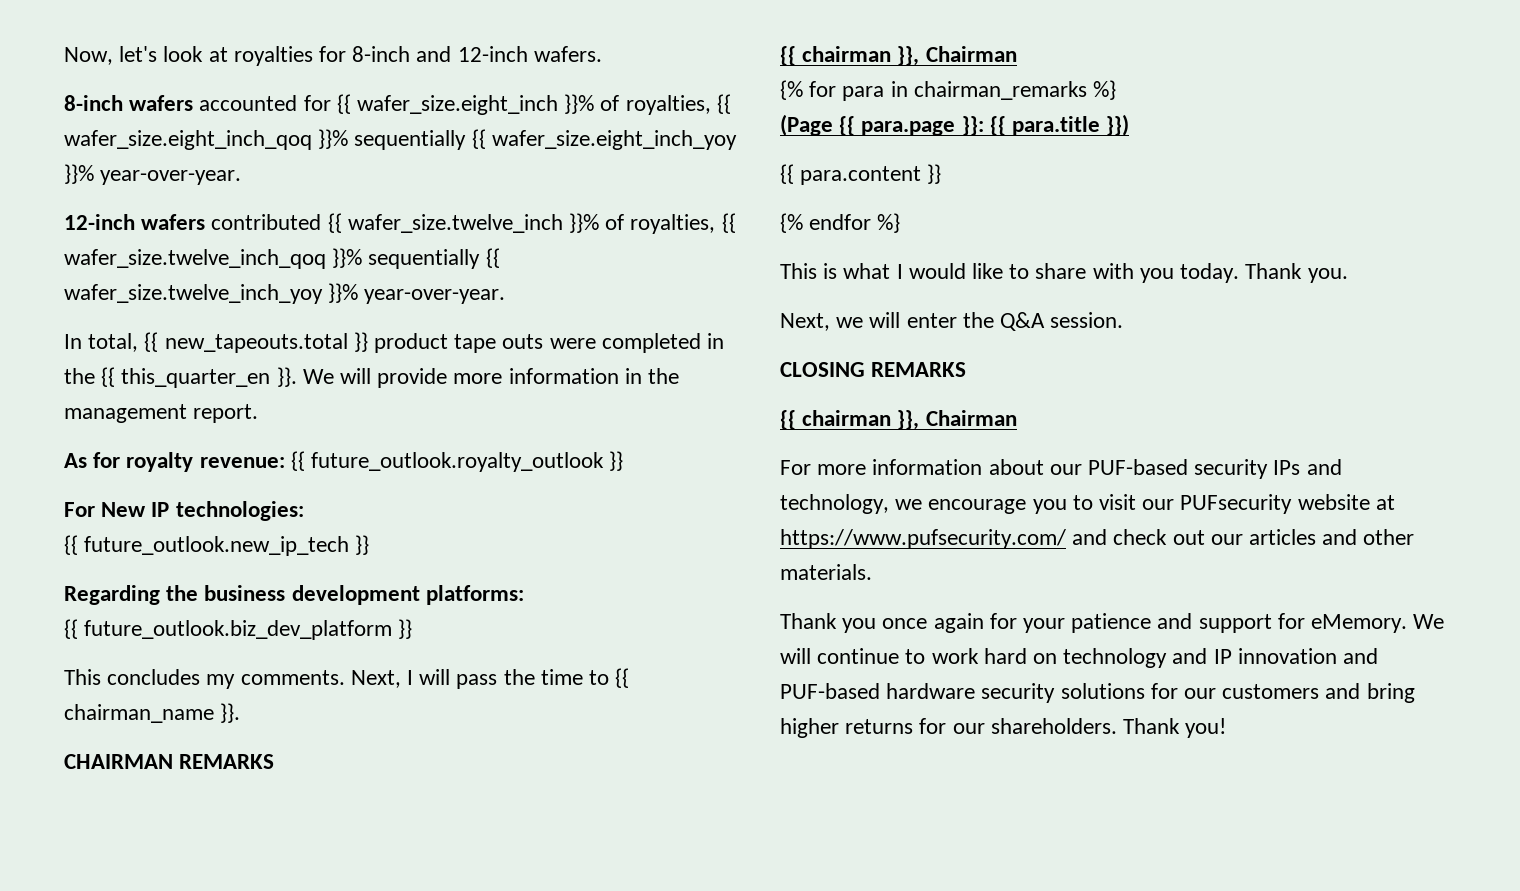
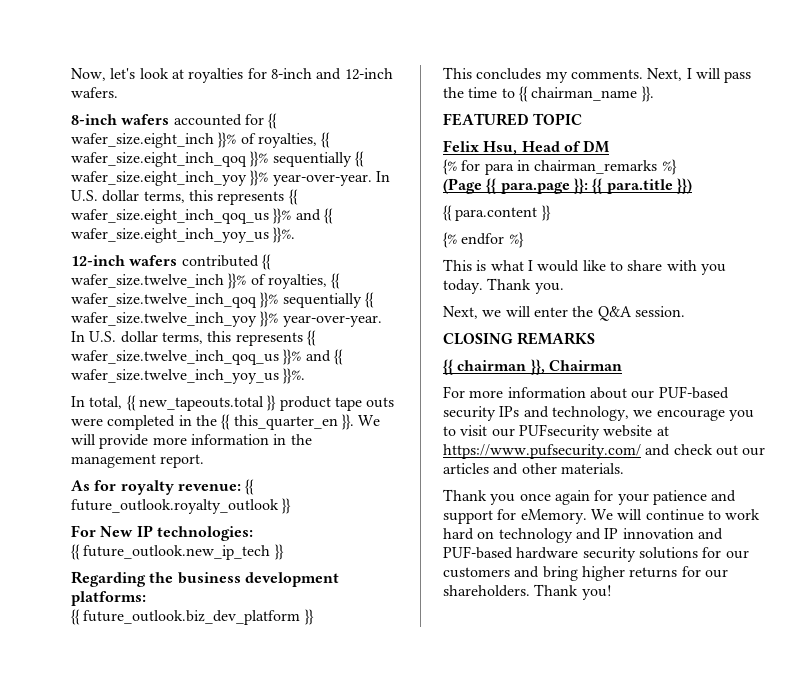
+ In U.S. dollar terms, this represents {{ wafer_size.eight_inch_qoq_us }}% and {{ wafer_size.eight_inch_yoy_us }}%.
+ In U.S. dollar terms, this represents {{ wafer_size.twelve_inch_qoq_us }}% and {{ wafer_size.twelve_inch_yoy_us }}%.
- CHAIRMAN REMARKS
- {{ chairman }}, Chairman
+ FEATURED TOPIC
+ Felix Hsu, Head of DM

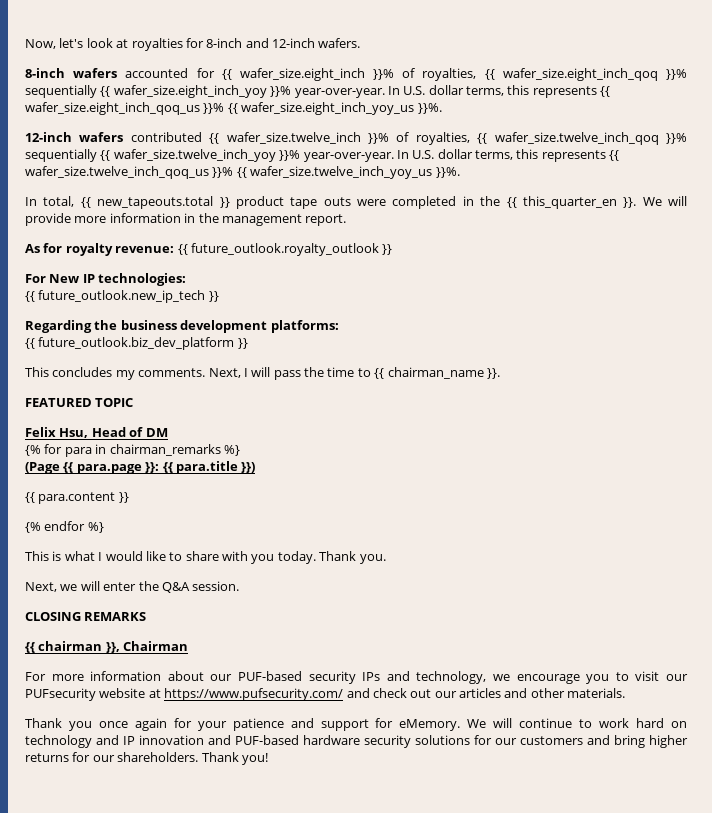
- In U.S. dollar terms, this represents {{ wafer_size.eight_inch_qoq_us }}% and {{ wafer_size.eight_inch_yoy_us }}%.
+ In U.S. dollar terms, this represents {{ wafer_size.eight_inch_qoq_us }}% {{ wafer_size.eight_inch_yoy_us }}%.
- In U.S. dollar terms, this represents {{ wafer_size.twelve_inch_qoq_us }}% and {{ wafer_size.twelve_inch_yoy_us }}%.
+ In U.S. dollar terms, this represents {{ wafer_size.twelve_inch_qoq_us }}% {{ wafer_size.twelve_inch_yoy_us }}%.

